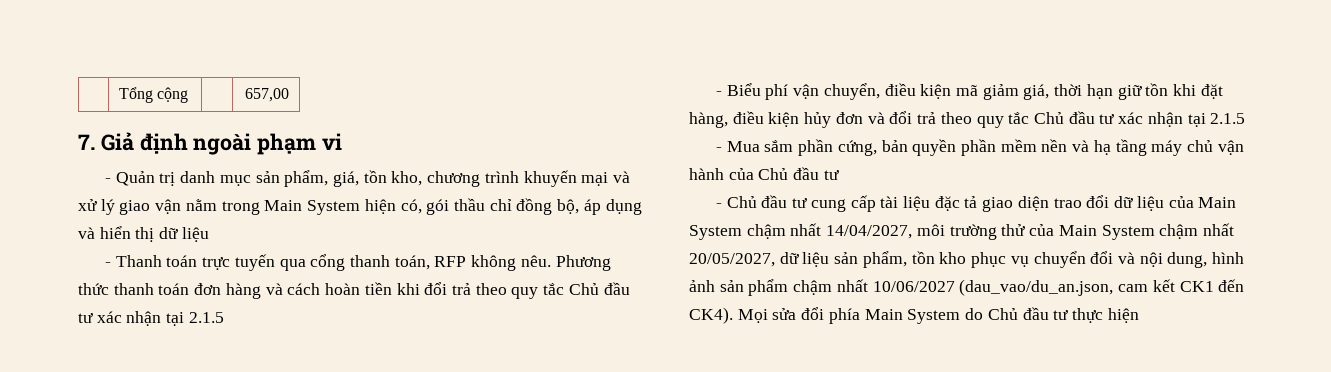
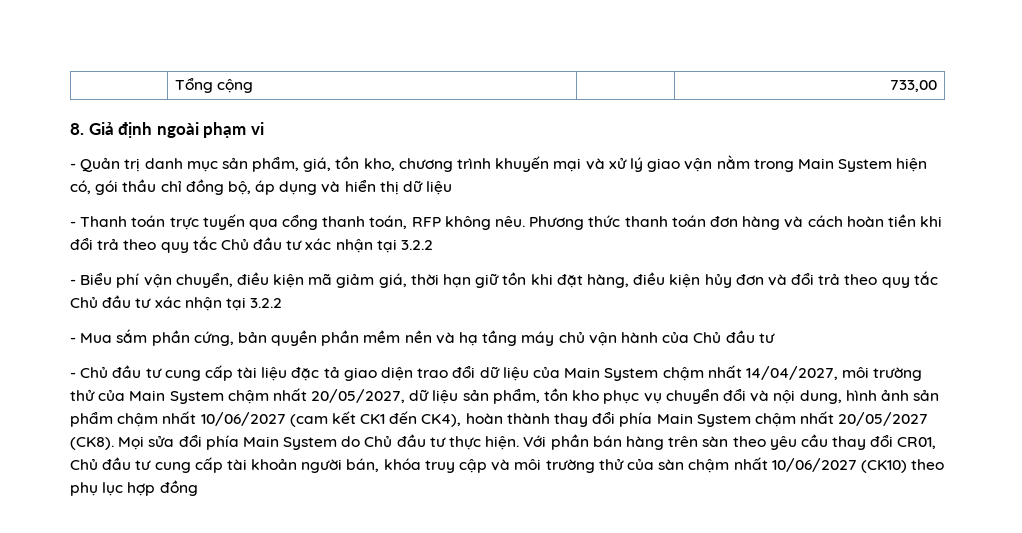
- | Tổng cộng | | 657,00
- 7. Giả định ngoài phạm vi
+ | Tổng cộng | | 733,00
+ 8. Giả định ngoài phạm vi
- Phương thức thanh toán đơn hàng và cách hoàn tiền khi đổi trả theo quy tắc Chủ đầu tư xác nhận tại 2.1.5
+ Phương thức thanh toán đơn hàng và cách hoàn tiền khi đổi trả theo quy tắc Chủ đầu tư xác nhận tại 3.2.2
- - Biểu phí vận chuyển, điều kiện mã giảm giá, thời hạn giữ tồn khi đặt hàng, điều kiện hủy đơn và đổi trả theo quy tắc Chủ đầu tư xác nhận tại 2.1.5
+ - Biểu phí vận chuyển, điều kiện mã giảm giá, thời hạn giữ tồn khi đặt hàng, điều kiện hủy đơn và đổi trả theo quy tắc Chủ đầu tư xác nhận tại 3.2.2
- - Chủ đầu tư cung cấp tài liệu đặc tả giao diện trao đổi dữ liệu của Main System chậm nhất 14/04/2027, môi trường thử của Main System chậm nhất 20/05/2027, dữ liệu sản phẩm, tồn kho phục vụ chuyển đổi và nội dung, hình ảnh sản phẩm chậm nhất 10/06/2027 (dau_vao/du_an.json, cam kết CK1 đến CK4).
+ - Chủ đầu tư cung cấp tài liệu đặc tả giao diện trao đổi dữ liệu của Main System chậm nhất 14/04/2027, môi trường thử của Main System chậm nhất 20/05/2027, dữ liệu sản phẩm, tồn kho phục vụ chuyển đổi và nội dung, hình ảnh sản phẩm chậm nhất 10/06/2027 (cam kết CK1 đến CK4), hoàn thành thay đổi phía Main System chậm nhất 20/05/2027 (CK8).
- Mọi sửa đổi phía Main System do Chủ đầu tư thực hiện
+ Mọi sửa đổi phía Main System do Chủ đầu tư thực hiện. Với phần bán hàng trên sàn theo yêu cầu thay đổi CR01, Chủ đầu tư cung cấp tài khoản người bán, khóa truy cập và môi trường thử của sàn chậm nhất 10/06/2027 (CK10) theo phụ lục hợp đồng

